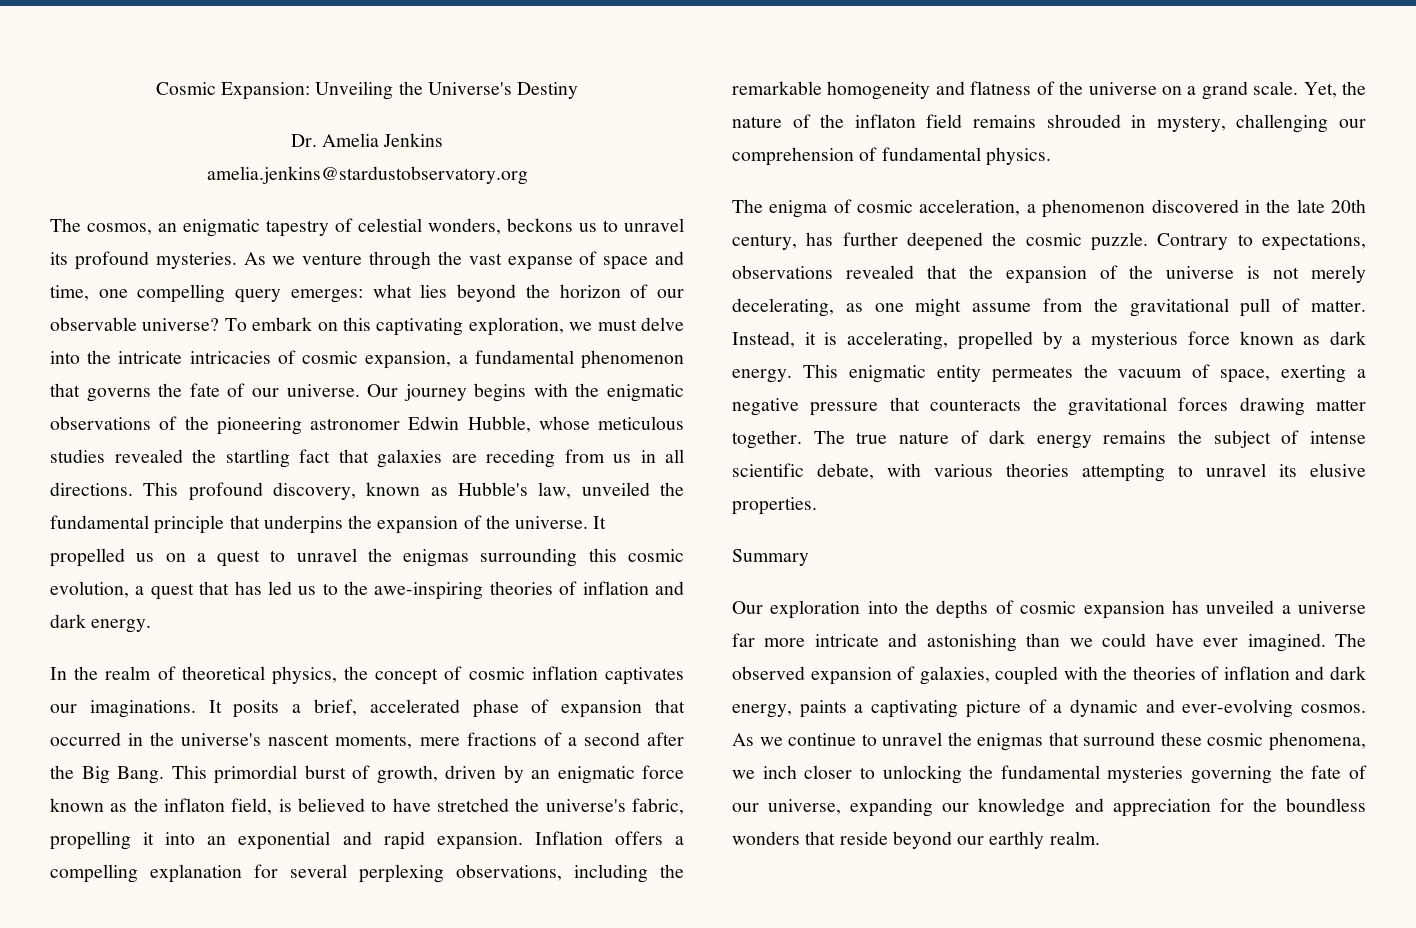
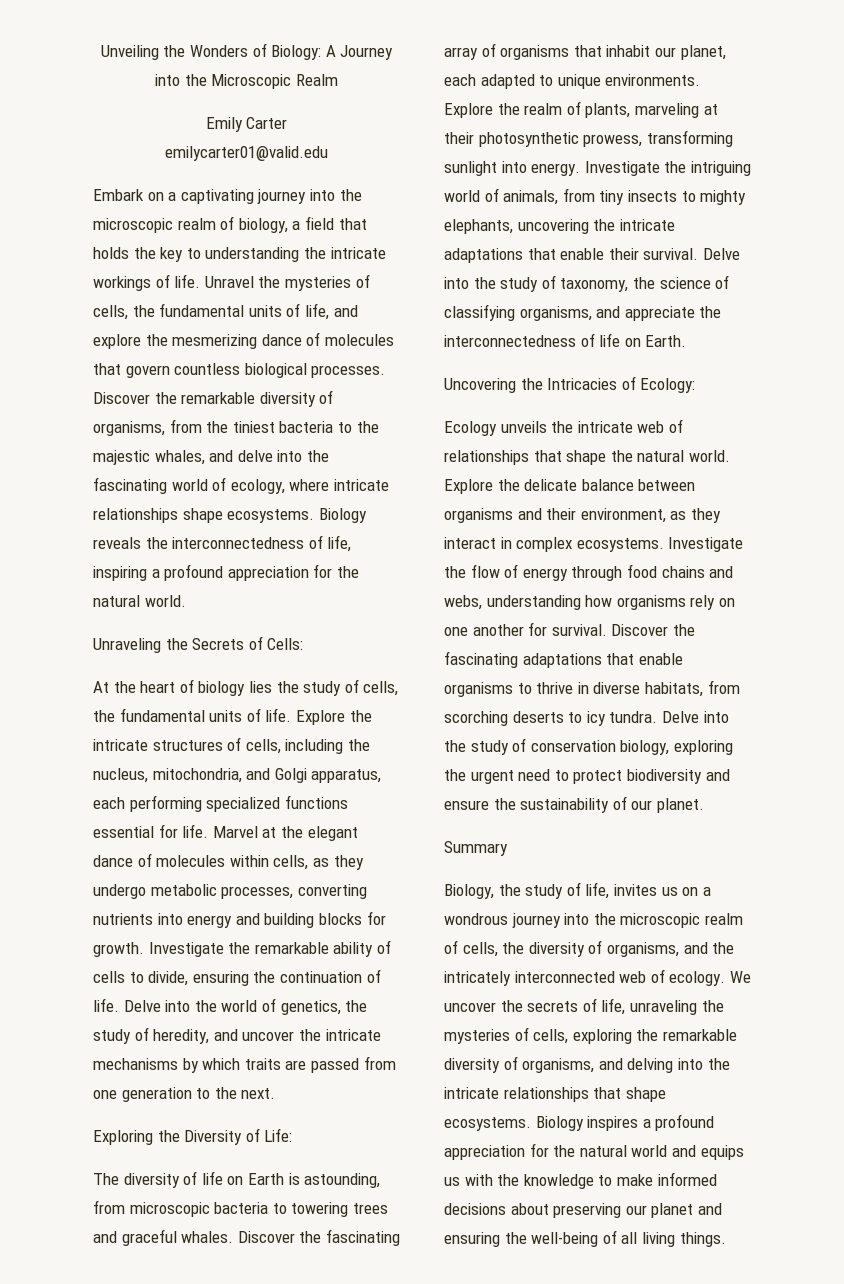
- Cosmic Expansion: Unveiling the Universe's Destiny
- Dr. Amelia Jenkins
- amelia.jenkins@stardustobservatory.org
- The cosmos, an enigmatic tapestry of celestial wonders, beckons us to unravel its profound mysteries. As we venture through the vast expanse of space and time, one compelling query emerges: what lies beyond the horizon of our observable universe? To embark on this captivating exploration, we must delve into the intricate intricacies of cosmic expansion, a fundamental phenomenon that governs the fate of our universe. Our journey begins with the enigmatic observations of the pioneering astronomer Edwin Hubble, whose meticulous studies revealed the startling fact that galaxies are receding from us in all directions. This profound discovery, known as Hubble's law, unveiled the fundamental principle that underpins the expansion of the universe. It propelled us on a quest to unravel the enigmas surrounding this cosmic evolution, a quest that has led us to the awe-inspiring theories of inflation and dark energy.
- In the realm of theoretical physics, the concept of cosmic inflation captivates our imaginations. It posits a brief, accelerated phase of expansion that occurred in the universe's nascent moments, mere fractions of a second after the Big Bang. This primordial burst of growth, driven by an enigmatic force known as the inflaton field, is believed to have stretched the universe's fabric, propelling it into an exponential and rapid expansion. Inflation offers a compelling explanation for several perplexing observations, including the remarkable homogeneity and flatness of the universe on a grand scale. Yet, the nature of the inflaton field remains shrouded in mystery, challenging our comprehension of fundamental physics.
- The enigma of cosmic acceleration, a phenomenon discovered in the late 20th century, has further deepened the cosmic puzzle. Contrary to expectations, observations revealed that the expansion of the universe is not merely decelerating, as one might assume from the gravitational pull of matter. Instead, it is accelerating, propelled by a mysterious force known as dark energy. This enigmatic entity permeates the vacuum of space, exerting a negative pressure that counteracts the gravitational forces drawing matter together. The true nature of dark energy remains the subject of intense scientific debate, with various theories attempting to unravel its elusive properties.
+ Unveiling the Wonders of Biology: A Journey into the Microscopic Realm
+ Emily Carter
+ emilycarter01@valid.edu
+ Embark on a captivating journey into the microscopic realm of biology, a field that holds the key to understanding the intricate workings of life. Unravel the mysteries of cells, the fundamental units of life, and explore the mesmerizing dance of molecules that govern countless biological processes. Discover the remarkable diversity of organisms, from the tiniest bacteria to the majestic whales, and delve into the fascinating world of ecology, where intricate relationships shape ecosystems. Biology reveals the interconnectedness of life, inspiring a profound appreciation for the natural world.
+ Unraveling the Secrets of Cells:
+ At the heart of biology lies the study of cells, the fundamental units of life. Explore the intricate structures of cells, including the nucleus, mitochondria, and Golgi apparatus, each performing specialized functions essential for life. Marvel at the elegant dance of molecules within cells, as they undergo metabolic processes, converting nutrients into energy and building blocks for growth. Investigate the remarkable ability of cells to divide, ensuring the continuation of life. Delve into the world of genetics, the study of heredity, and uncover the intricate mechanisms by which traits are passed from one generation to the next.
+ Exploring the Diversity of Life:
+ The diversity of life on Earth is astounding, from microscopic bacteria to towering trees and graceful whales. Discover the fascinating array of organisms that inhabit our planet, each adapted to unique environments. Explore the realm of plants, marveling at their photosynthetic prowess, transforming sunlight into energy. Investigate the intriguing world of animals, from tiny insects to mighty elephants, uncovering the intricate adaptations that enable their survival. Delve into the study of taxonomy, the science of classifying organisms, and appreciate the interconnectedness of life on Earth.
+ Uncovering the Intricacies of Ecology:
+ Ecology unveils the intricate web of relationships that shape the natural world. Explore the delicate balance between organisms and their environment, as they interact in complex ecosystems. Investigate the flow of energy through food chains and webs, understanding how organisms rely on one another for survival. Discover the fascinating adaptations that enable organisms to thrive in diverse habitats, from scorching deserts to icy tundra. Delve into the study of conservation biology, exploring the urgent need to protect biodiversity and ensure the sustainability of our planet.
  Summary
- Our exploration into the depths of cosmic expansion has unveiled a universe far more intricate and astonishing than we could have ever imagined. The observed expansion of galaxies, coupled with the theories of inflation and dark energy, paints a captivating picture of a dynamic and ever-evolving cosmos. As we continue to unravel the enigmas that surround these cosmic phenomena, we inch closer to unlocking the fundamental mysteries governing the fate of our universe, expanding our knowledge and appreciation for the boundless wonders that reside beyond our earthly realm.
+ Biology, the study of life, invites us on a wondrous journey into the microscopic realm of cells, the diversity of organisms, and the intricately interconnected web of ecology. We uncover the secrets of life, unraveling the mysteries of cells, exploring the remarkable diversity of organisms, and delving into the intricate relationships that shape ecosystems. Biology inspires a profound appreciation for the natural world and equips us with the knowledge to make informed decisions about preserving our planet and ensuring the well-being of all living things.

